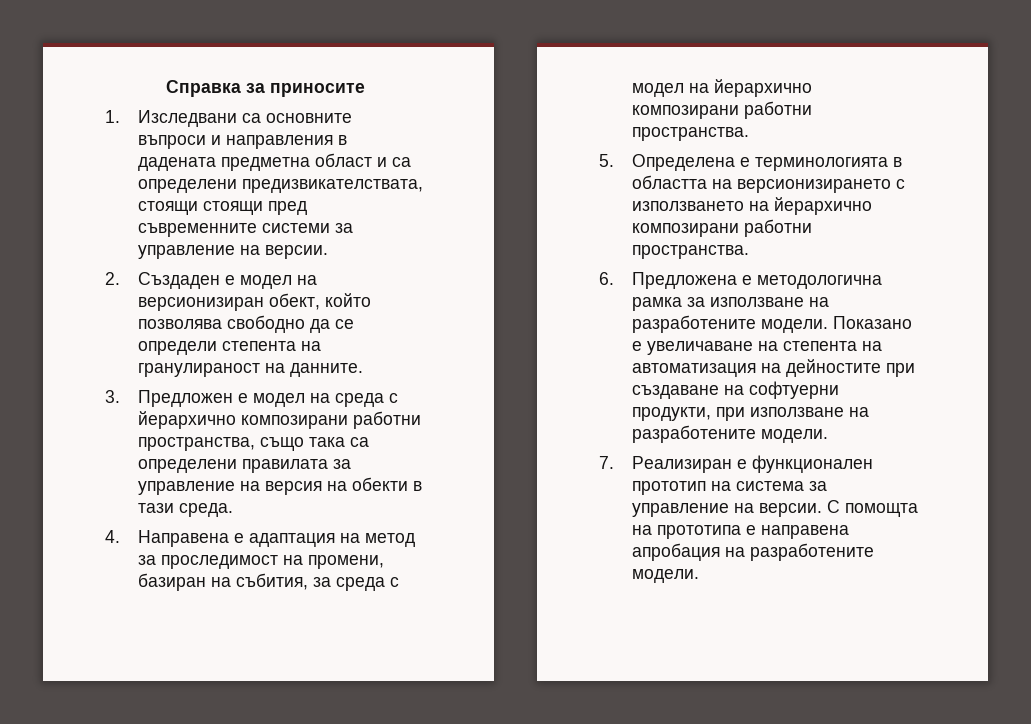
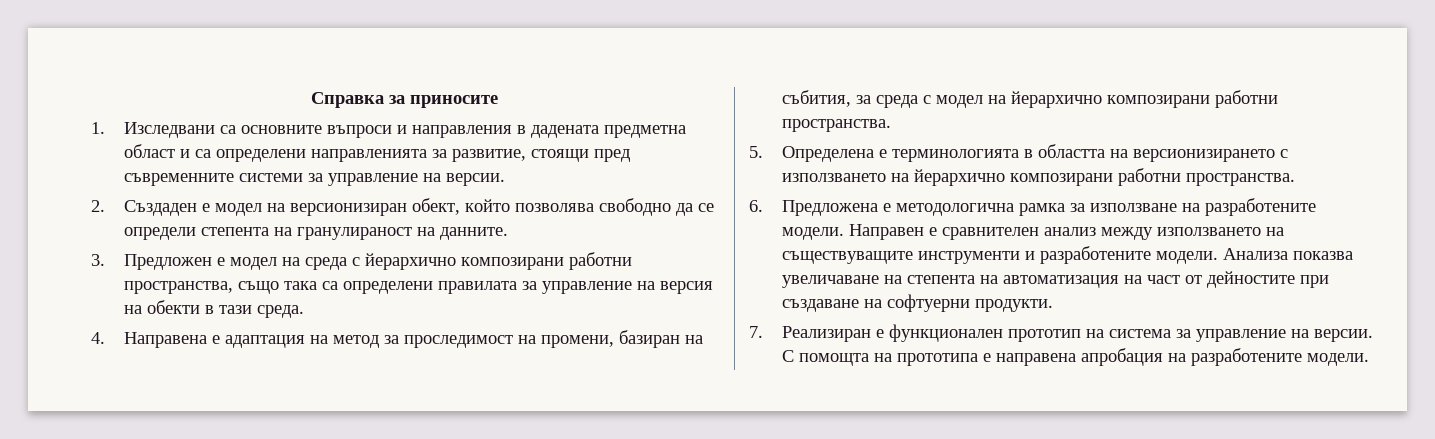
- 1. Изследвани са основните въпроси и направления в дадената предметна област и са определени предизвикателствата, стоящи стоящи пред съвременните системи за управление на версии.
+ 1. Изследвани са основните въпроси и направления в дадената предметна област и са определени направленията за развитие, стоящи пред съвременните системи за управление на версии.
- Показано е увеличаване на степента на автоматизация на дейностите при създаване на софтуерни продукти, при използване на разработените модели.
+ Направен е сравнителен анализ между използването на съществуващите инструменти и разработените модели. Анализа показва увеличаване на степента на автоматизация на част от дейностите при създаване на софтуерни продукти.

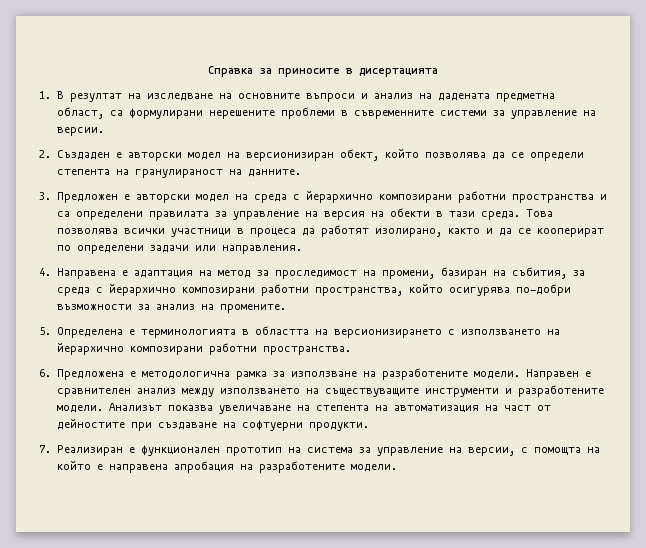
- Справка за приносите
+ Справка за приносите в дисертацията
- 1. Изследвани са основните въпроси и направления в дадената предметна област и са определени направленията за развитие, стоящи пред съвременните системи за управление на версии.
+ 1. В резултат на изследване на основните въпроси и анализ на дадената предметна област, са формулирани нерешените проблеми в съвременните системи за управление на версии.
- 2. Създаден е модел на версионизиран обект, който позволява свободно да се определи степента на гранулираност на данните.
+ 2. Създаден е авторски модел на версионизиран обект, който позволява да се определи степента на гранулираност на данните.
- 3. Предложен е модел на среда с йерархично композирани работни пространства, също така са определени правилата за управление на версия на обекти в тази среда.
+ 3. Предложен е авторски модел на среда с йерархично композирани работни пространства и са определени правилата за управление на версия на обекти в тази среда. Това позволява всички участници в процеса да работят изолирано, както и да се кооперират по определени задачи или направления.
- 4. Направена е адаптация на метод за проследимост на промени, базиран на събития, за среда с модел на йерархично композирани работни пространства.
+ 4. Направена е адаптация на метод за проследимост на промени, базиран на събития, за среда с йерархично композирани работни пространства, който осигурява по-добри възможности за анализ на промените.
- Анализа показва увеличаване на степента на автоматизация на част от дейностите при създаване на софтуерни продукти.
+ Анализът показва увеличаване на степента на автоматизация на част от дейностите при създаване на софтуерни продукти.
- 7. Реализиран е функционален прототип на система за управление на версии. С помощта на прототипа е направена апробация на разработените модели.
+ 7. Реализиран е функционален прототип на система за управление на версии, с помощта на който е направена апробация на разработените модели.

